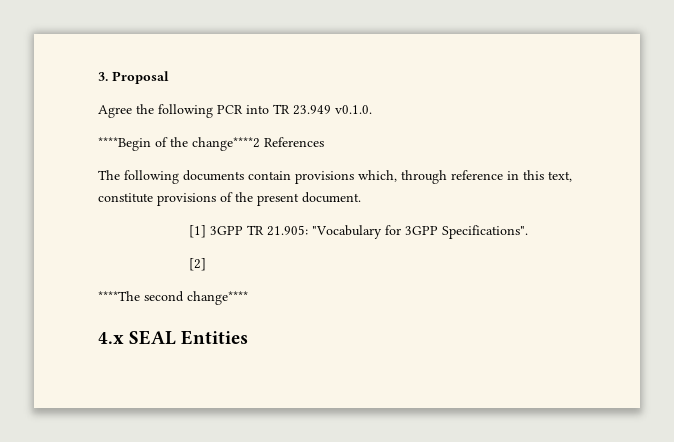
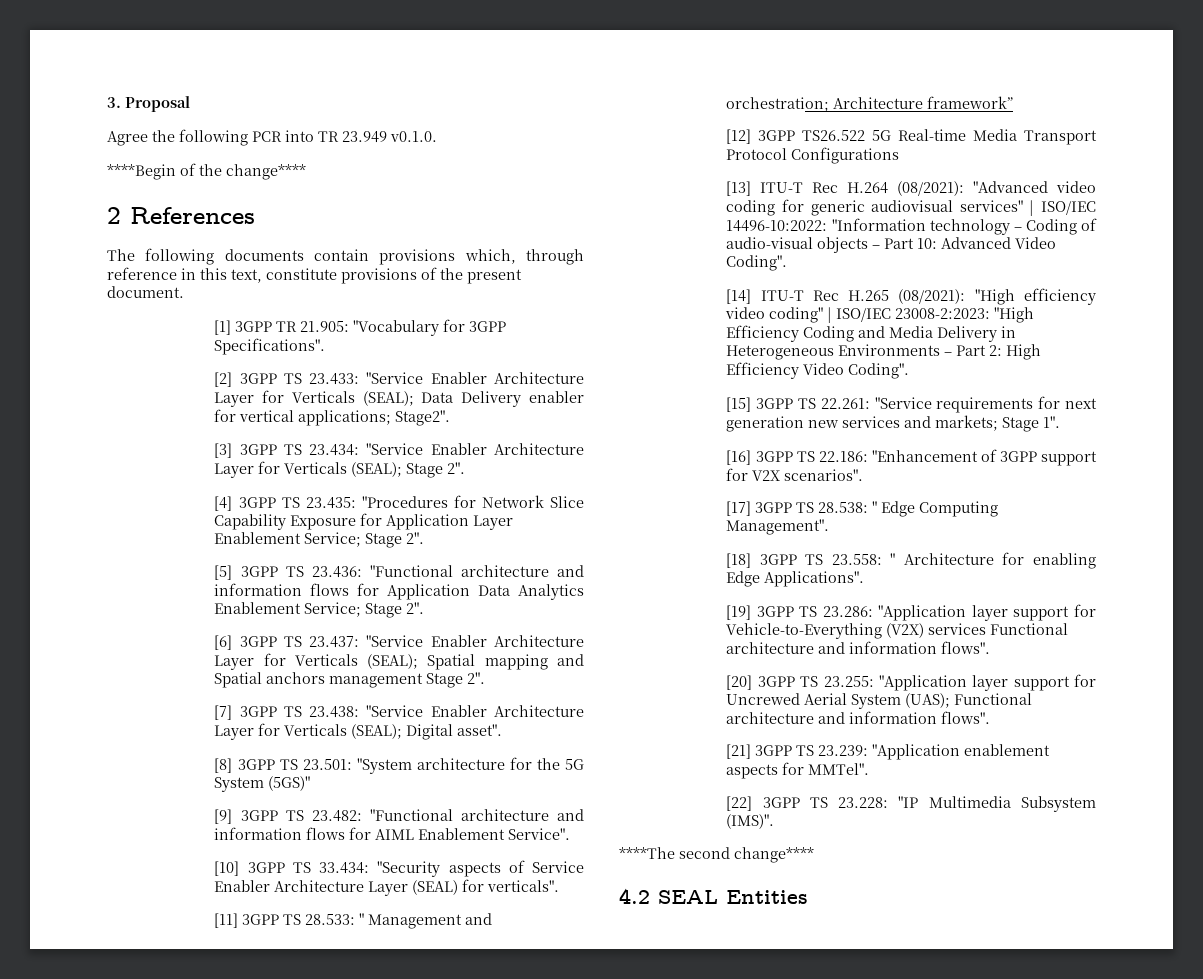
- ****Begin of the change****2 References
+ ****Begin of the change****
+ 2 References
- [2]
+ [2] 3GPP TS 23.433: "Service Enabler Architecture Layer for Verticals (SEAL); Data Delivery enabler for vertical applications; Stage2".
+ [3] 3GPP TS 23.434: "Service Enabler Architecture Layer for Verticals (SEAL); Stage 2".
+ [4] 3GPP TS 23.435: "Procedures for Network Slice Capability Exposure for Application Layer Enablement Service; Stage 2".
+ [5] 3GPP TS 23.436: "Functional architecture and information flows for Application Data Analytics Enablement Service; Stage 2".
+ [6] 3GPP TS 23.437: "Service Enabler Architecture Layer for Verticals (SEAL); Spatial mapping and Spatial anchors management Stage 2".
+ [7] 3GPP TS 23.438: "Service Enabler Architecture Layer for Verticals (SEAL); Digital asset".
+ [8] 3GPP TS 23.501: "System architecture for the 5G System (5GS)"
+ [9] 3GPP TS 23.482: "Functional architecture and information flows for AIML Enablement Service".
+ [10] 3GPP TS 33.434: "Security aspects of Service Enabler Architecture Layer (SEAL) for verticals".
+ [11] 3GPP TS 28.533: " Management and orchestration; Architecture framework”
+ [12] 3GPP TS26.522 5G Real-time Media Transport Protocol Configurations
+ [13] ITU-T Rec H.264 (08/2021): "Advanced video coding for generic audiovisual services" | ISO/IEC 14496-10:2022: "Information technology – Coding of audio-visual objects – Part 10: Advanced Video Coding".
+ [14] ITU-T Rec H.265 (08/2021): "High efficiency video coding" | ISO/IEC 23008-2:2023: "High Efficiency Coding and Media Delivery in Heterogeneous Environments – Part 2: High Efficiency Video Coding".
+ [15] 3GPP TS 22.261: "Service requirements for next generation new services and markets; Stage 1".
+ [16] 3GPP TS 22.186: "Enhancement of 3GPP support for V2X scenarios".
+ [17] 3GPP TS 28.538: " Edge Computing Management".
+ [18] 3GPP TS 23.558: " Architecture for enabling Edge Applications".
+ [19] 3GPP TS 23.286: "Application layer support for Vehicle-to-Everything (V2X) services Functional architecture and information flows".
+ [20] 3GPP TS 23.255: "Application layer support for Uncrewed Aerial System (UAS); Functional architecture and information flows".
+ [21] 3GPP TS 23.239: "Application enablement aspects for MMTel".
+ [22] 3GPP TS 23.228: "IP Multimedia Subsystem (IMS)".
- 4.x SEAL Entities
+ 4.2 SEAL Entities

